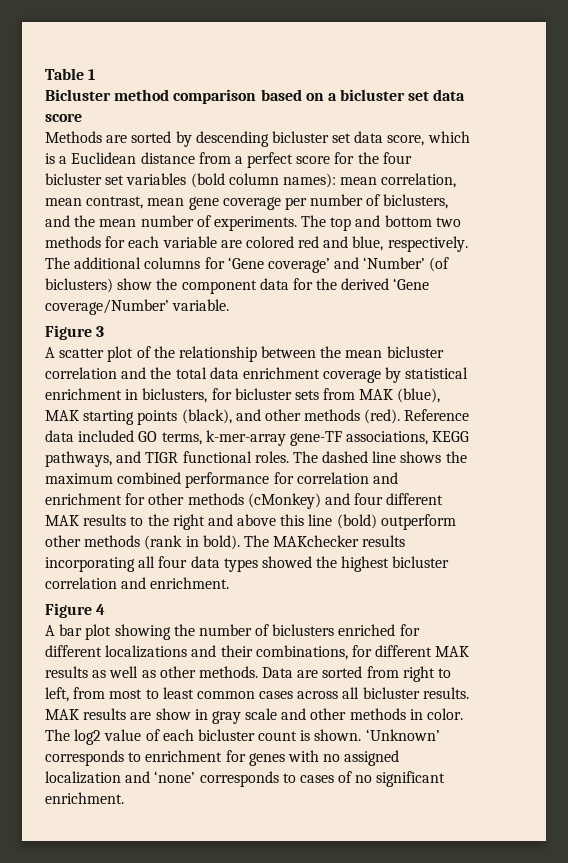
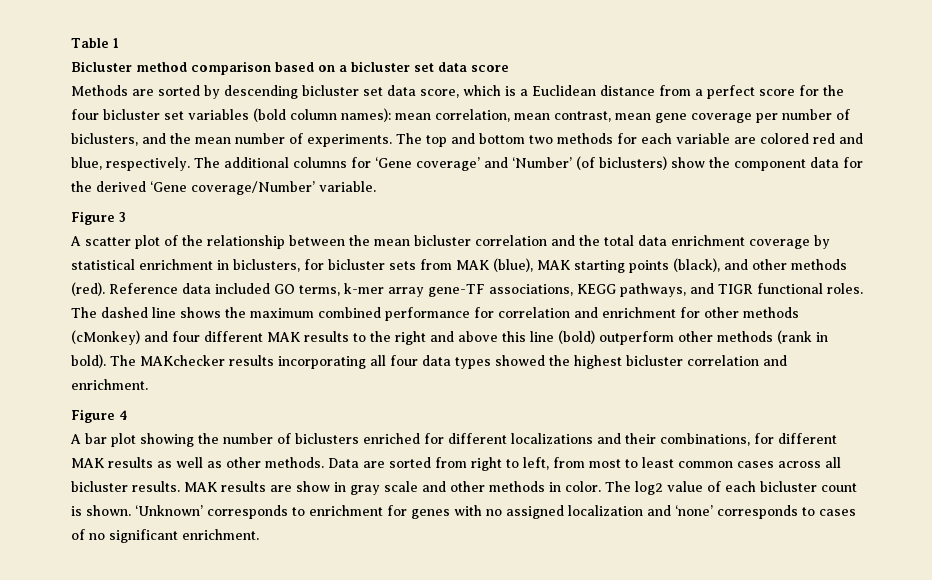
- Reference data included GO terms, k-mer-array gene-TF associations, KEGG pathways, and TIGR functional roles.
+ Reference data included GO terms, k-mer array gene-TF associations, KEGG pathways, and TIGR functional roles.

